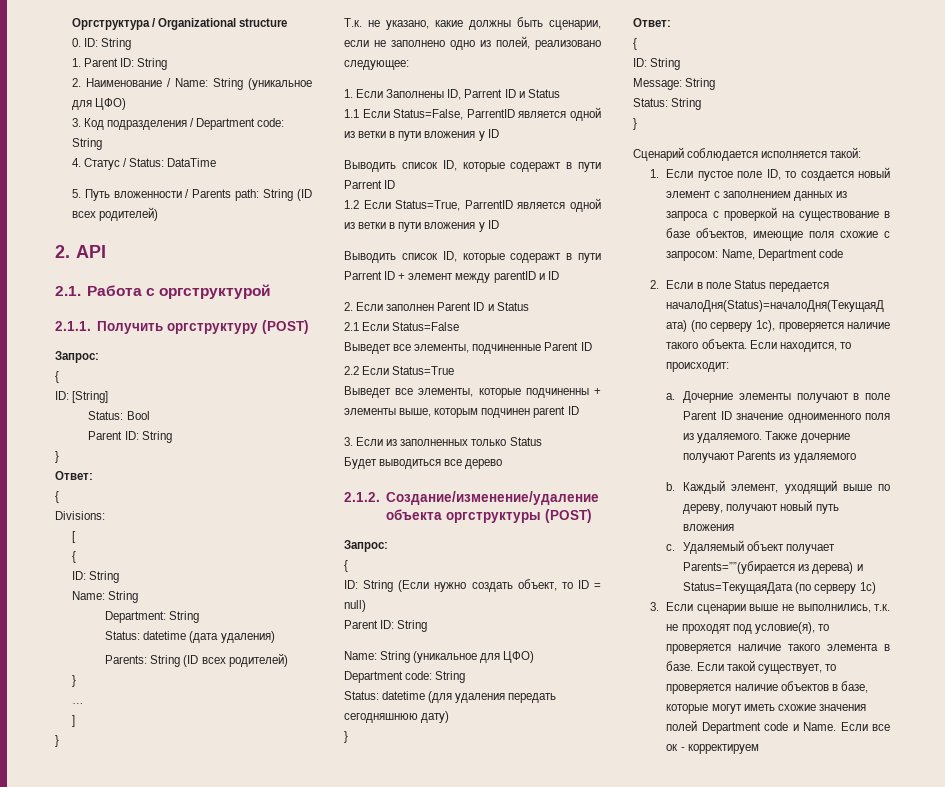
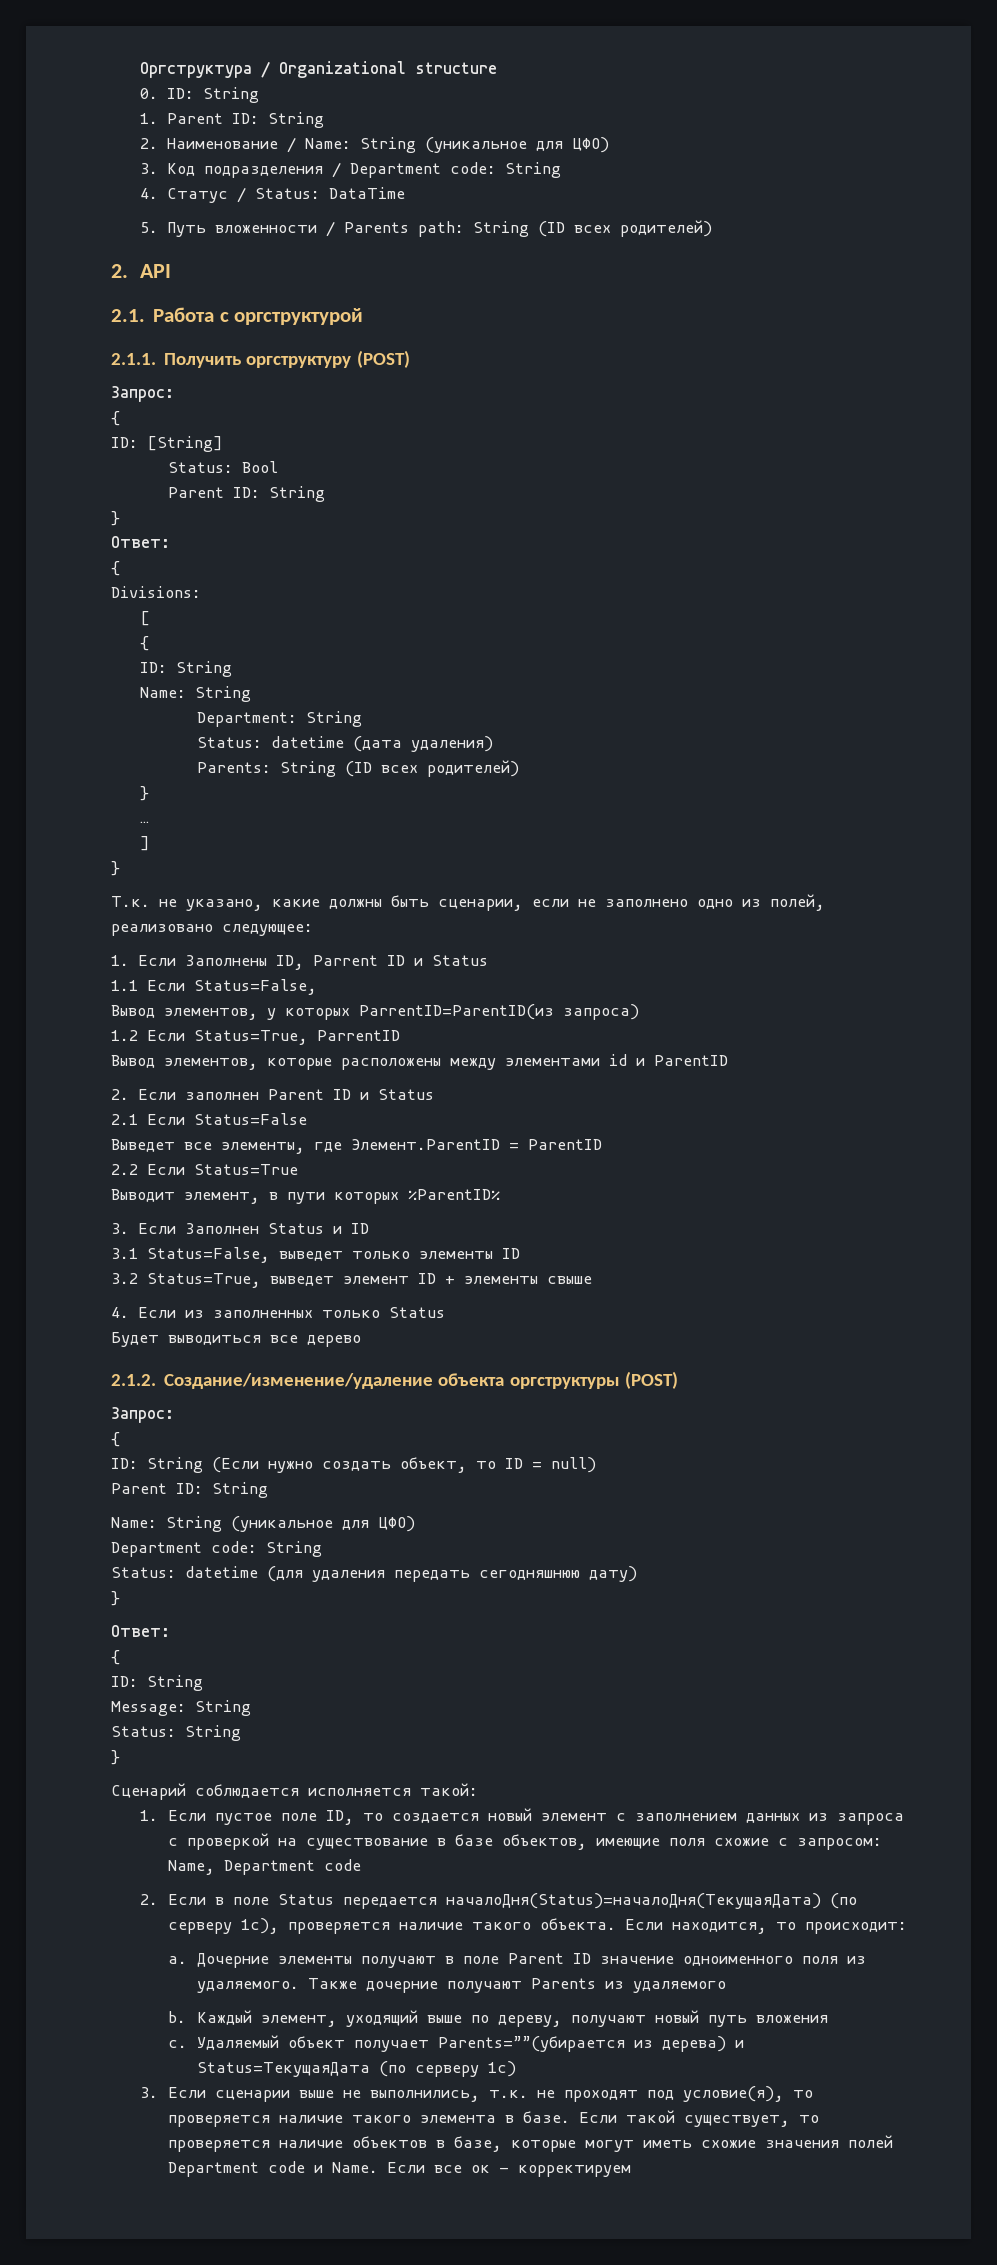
- 1.1 Если Status=False, ParrentID является одной из ветки в пути вложения у ID
- Выводить список ID, которые содеражт в пути Parrent ID
- 1.2 Если Status=True, ParrentID является одной из ветки в пути вложения у ID
- Выводить список ID, которые содеражт в пути Parrent ID + элемент между parentID и ID
+ 1.1 Если Status=False,
+ Вывод элементов, у которых ParrentID=ParentID(из запроса)
+ 1.2 Если Status=True, ParrentID
+ Вывод элементов, которые расположены между элементами id и ParentID
- Выведет все элементы, подчиненные Parent ID
+ Выведет все элементы, где Элемент.ParentID = ParentID
- Выведет все элементы, которые подчиненны + элементы выше, которым подчинен parent ID
- 3. Если из заполненных только Status
+ Выводит элемент, в пути которых %ParentID%
+ 3. Если Заполнен Status и ID
+ 3.1 Status=False, выведет только элементы ID
+ 3.2 Status=True, выведет элемент ID + элементы свыше
+ 4. Если из заполненных только Status

